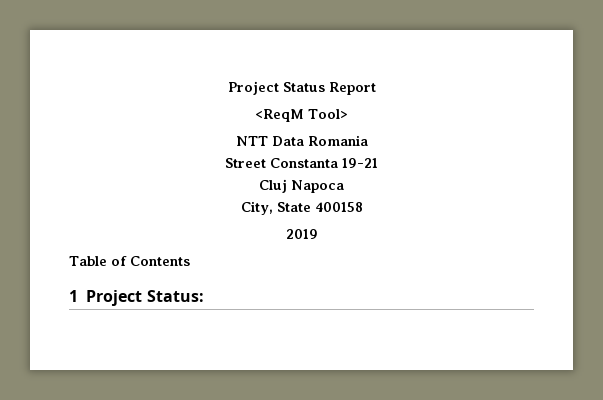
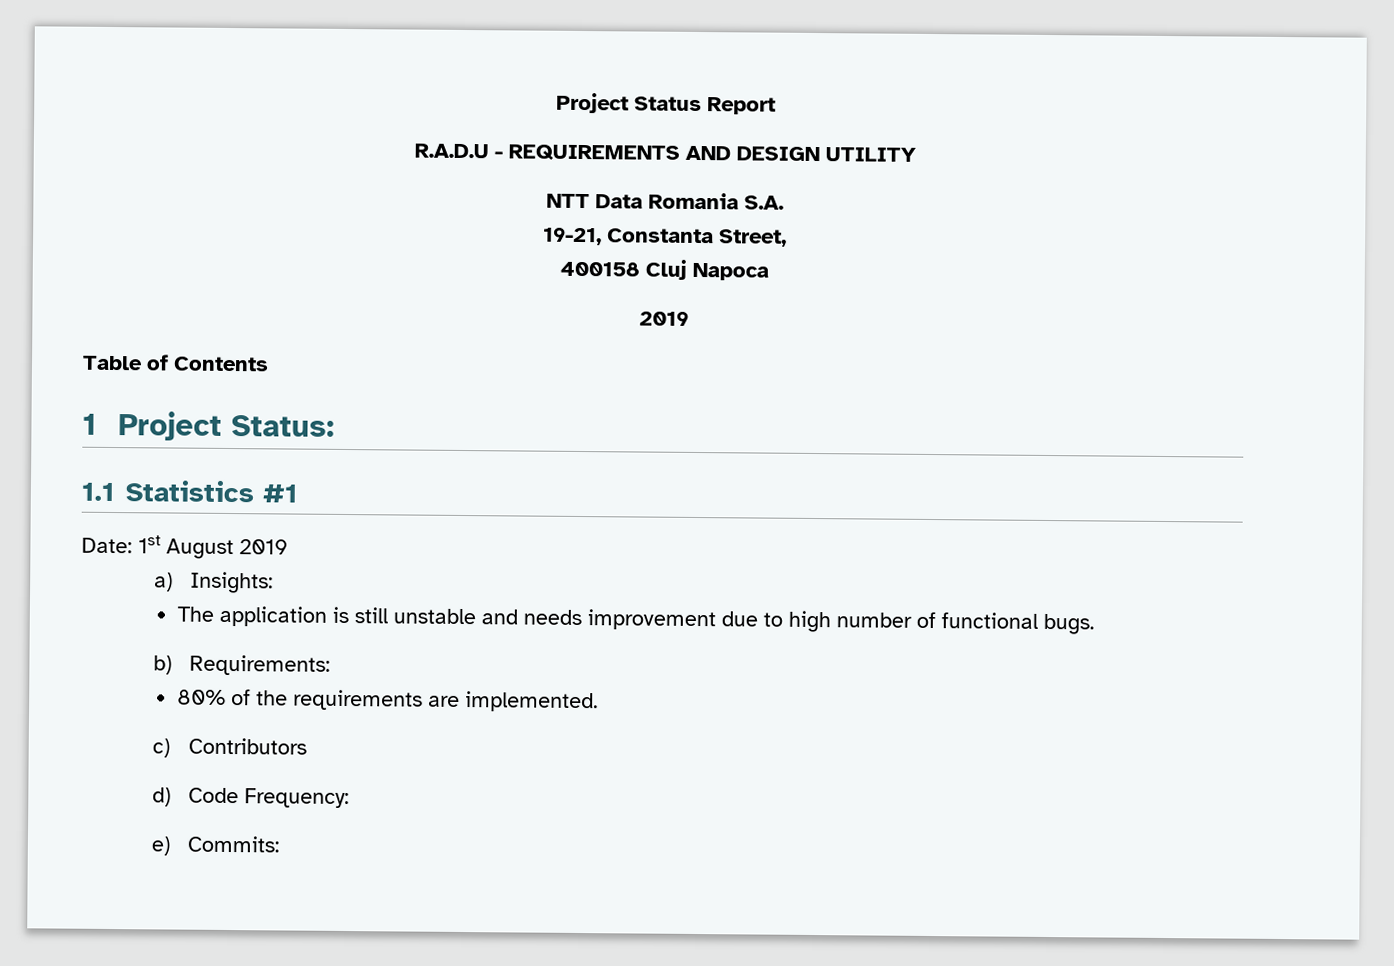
- <ReqM Tool>
- NTT Data Romania
- Street Constanta 19-21
- Cluj Napoca
+ R.A.D.U - REQUIREMENTS AND DESIGN UTILITY
+ NTT Data Romania S.A.
+ 19-21, Constanta Street,
+ 400158 Cluj Napoca
- City, State 400158
+ 1.1 Statistics #1
+ Date: 1st August 2019
+ a) Insights:
+ The application is still unstable and needs improvement due to high number of functional bugs.
+ b) Requirements:
+ 80% of the requirements are implemented.
+ c) Contributors
+ d) Code Frequency:
+ e) Commits:

